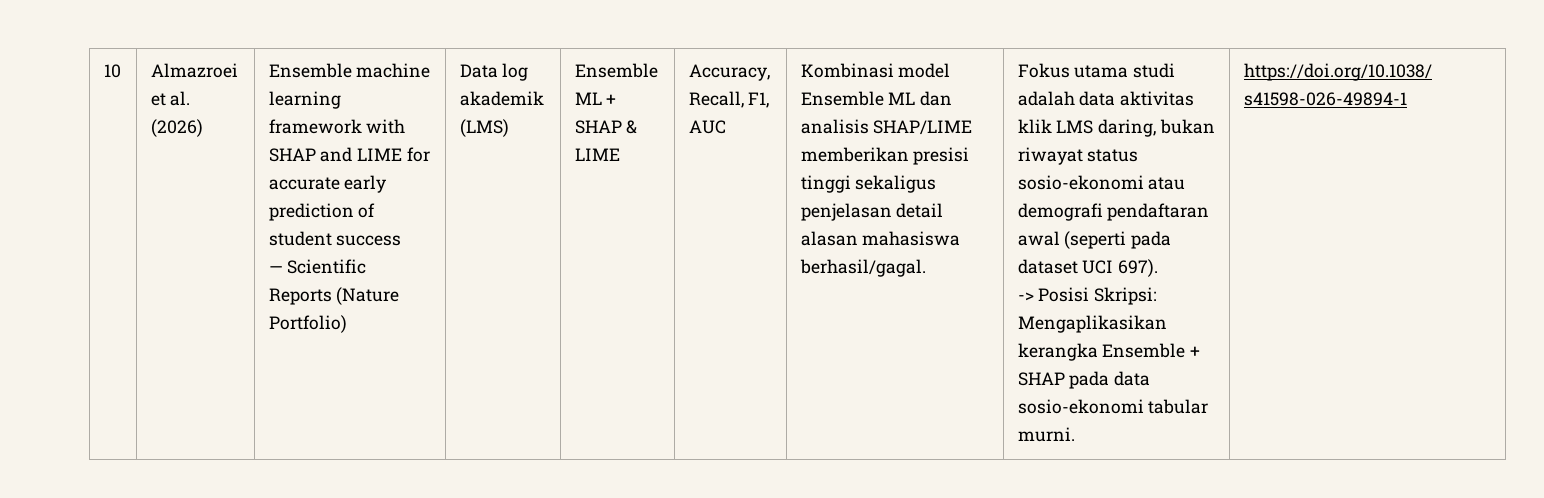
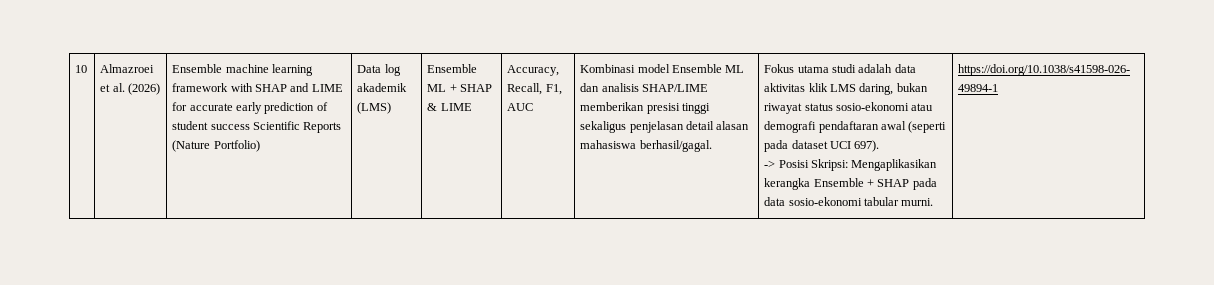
- Ensemble machine learning framework with SHAP and LIME for accurate early prediction of student success
- — Scientific Reports (Nature Portfolio)
+ Ensemble machine learning framework with SHAP and LIME for accurate early prediction of student success Scientific Reports (Nature Portfolio)

